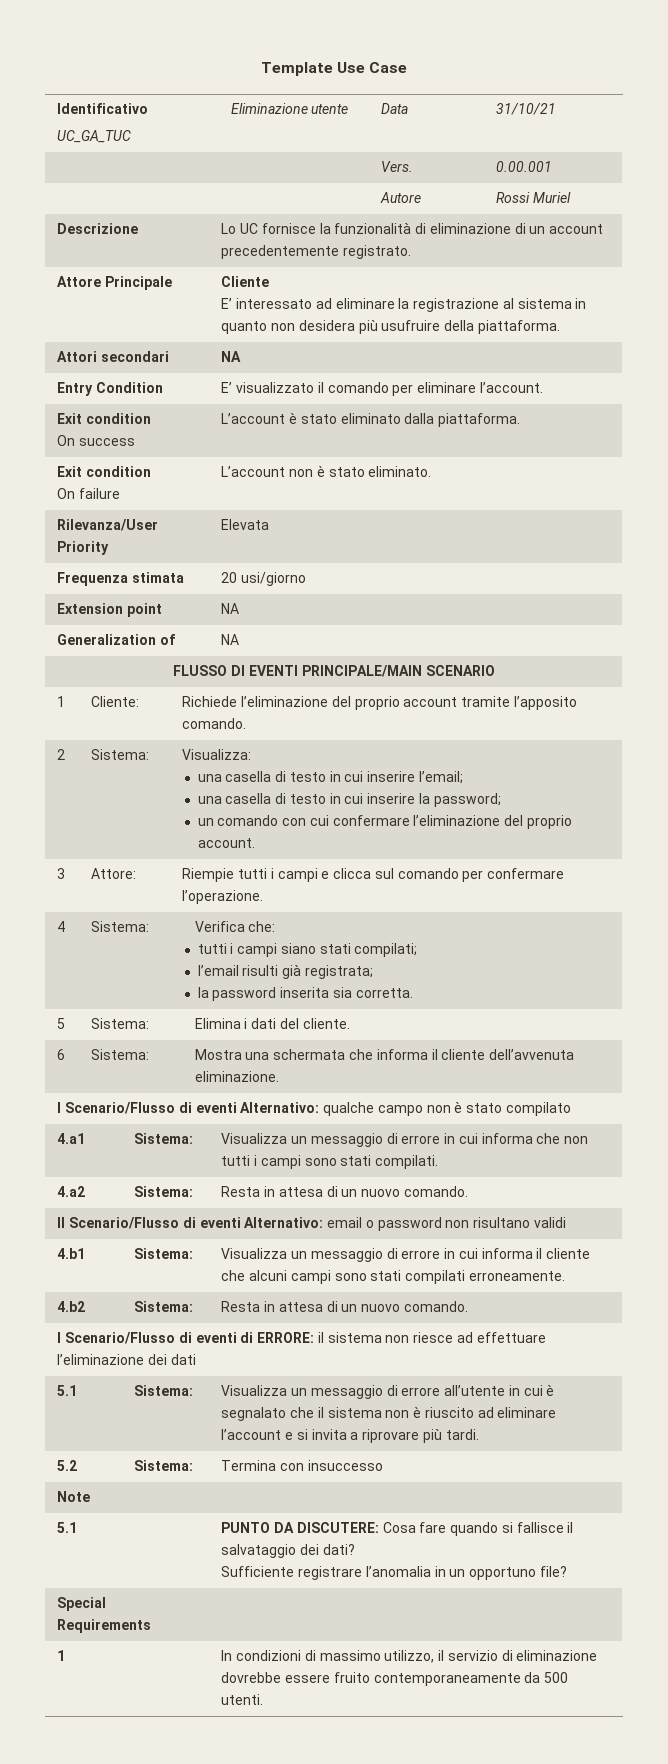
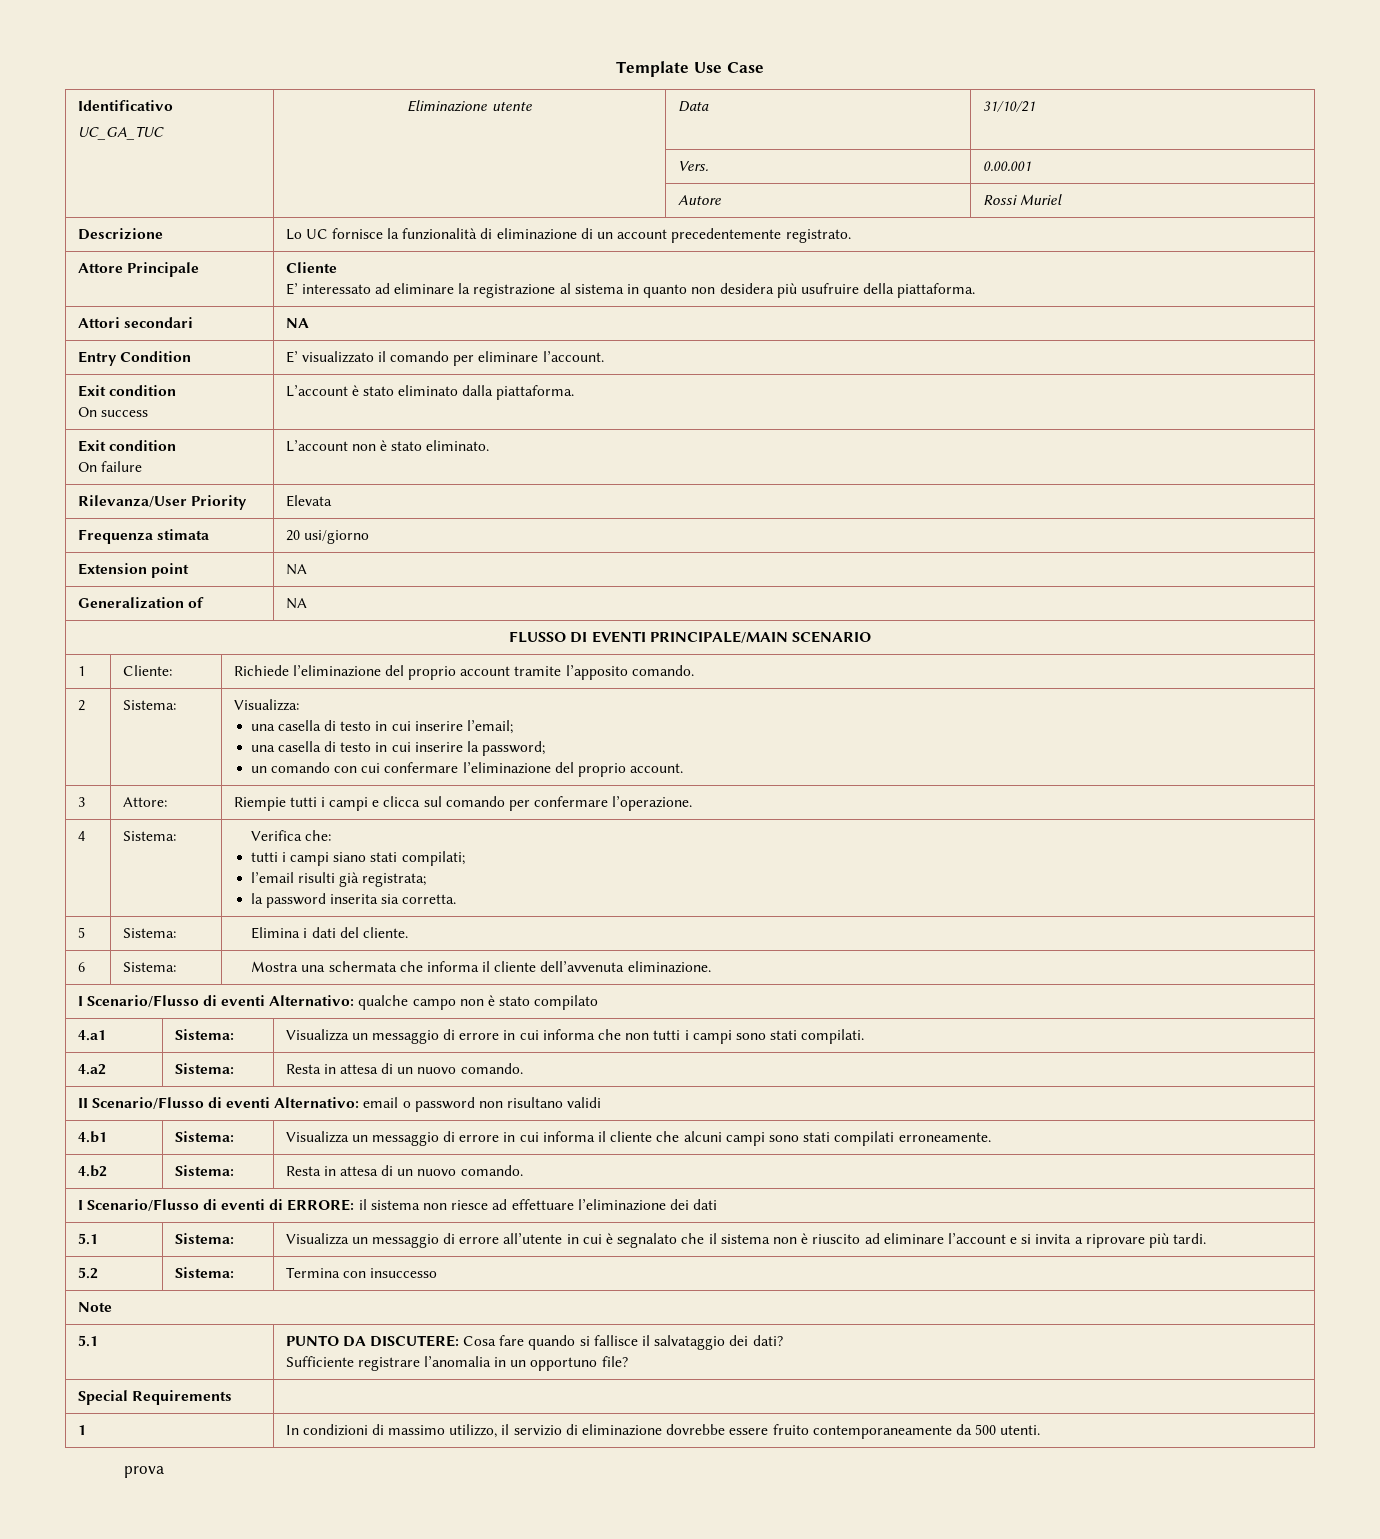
+ prova

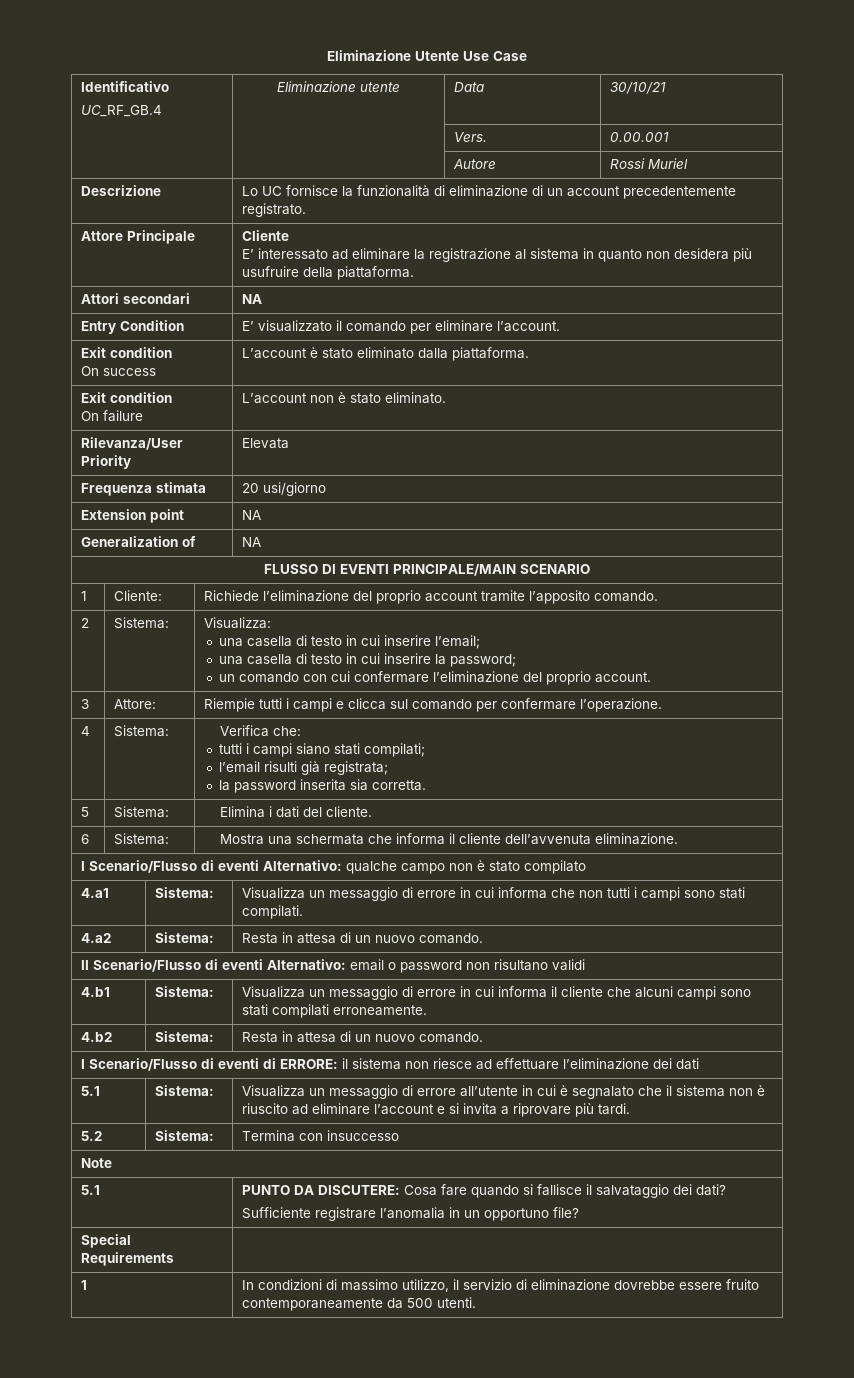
- Template Use Case
+ Eliminazione Utente Use Case
  Identificativo
- UC_GA_TUC | Eliminazione utente | Data | 31/10/21
+ UC_RF_GB.4 | Eliminazione utente | Data | 30/10/21
- prova

